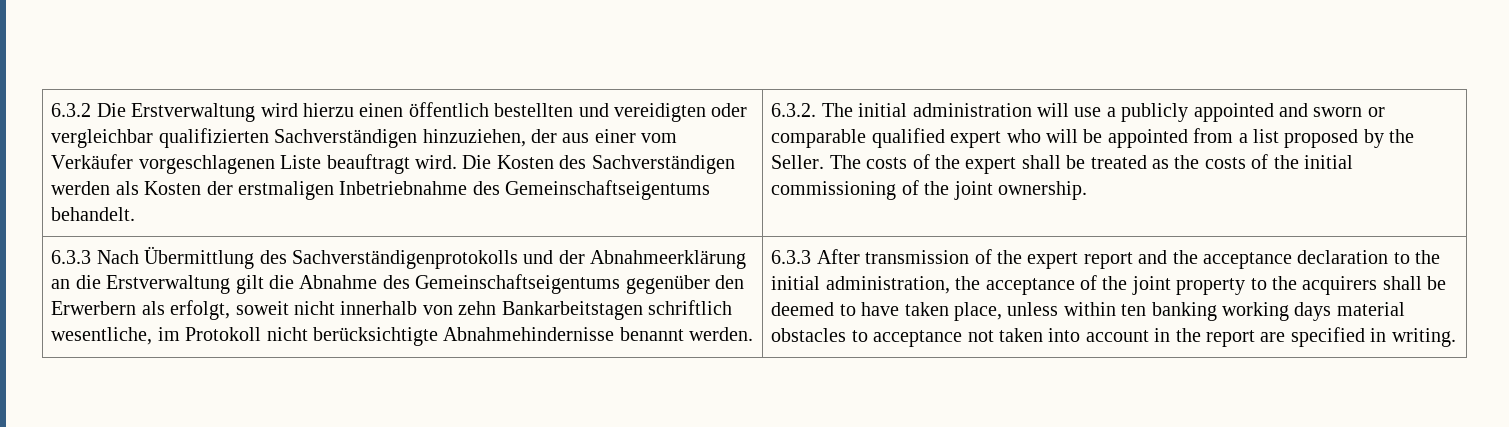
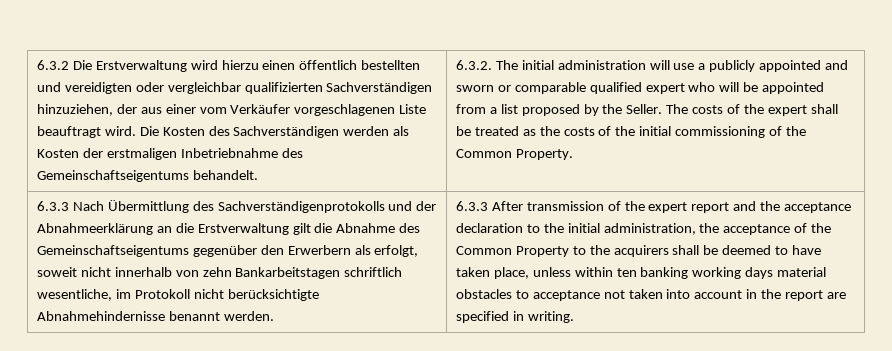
- The costs of the expert shall be treated as the costs of the initial commissioning of the joint ownership.
+ The costs of the expert shall be treated as the costs of the initial commissioning of the Common Property.
- 6.3.3 After transmission of the expert report and the acceptance declaration to the initial administration, the acceptance of the joint property to the acquirers shall be deemed to have taken place, unless within ten banking working days material obstacles to acceptance not taken into account in the report are specified in writing.
+ 6.3.3 After transmission of the expert report and the acceptance declaration to the initial administration, the acceptance of the Common Property to the acquirers shall be deemed to have taken place, unless within ten banking working days material obstacles to acceptance not taken into account in the report are specified in writing.

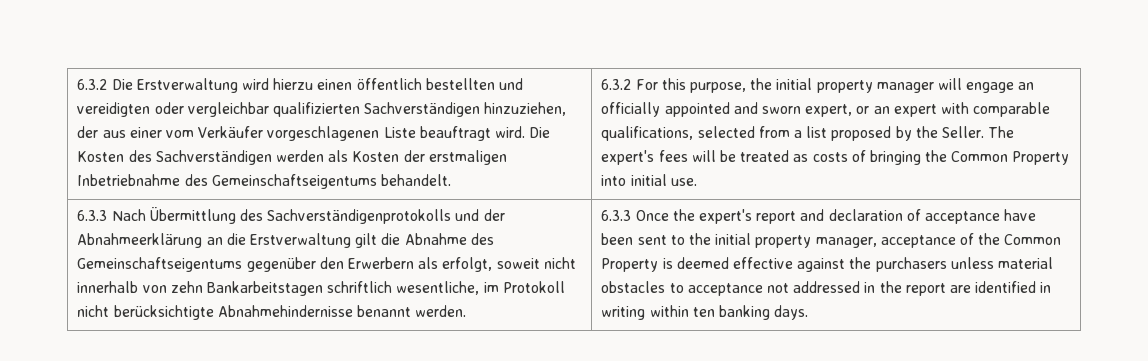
- 6.3.2. The initial administration will use a publicly appointed and sworn or comparable qualified expert who will be appointed from a list proposed by the Seller.
+ 6.3.2 For this purpose, the initial property manager will engage an officially appointed and sworn expert, or an expert with comparable qualifications, selected from a list proposed by the Seller.
- The costs of the expert shall be treated as the costs of the initial commissioning of the Common Property.
+ The expert's fees will be treated as costs of bringing the Common Property into initial use.
- 6.3.3 After transmission of the expert report and the acceptance declaration to the initial administration, the acceptance of the Common Property to the acquirers shall be deemed to have taken place, unless within ten banking working days material obstacles to acceptance not taken into account in the report are specified in writing.
+ 6.3.3 Once the expert's report and declaration of acceptance have been sent to the initial property manager, acceptance of the Common Property is deemed effective against the purchasers unless material obstacles to acceptance not addressed in the report are identified in writing within ten banking days.

